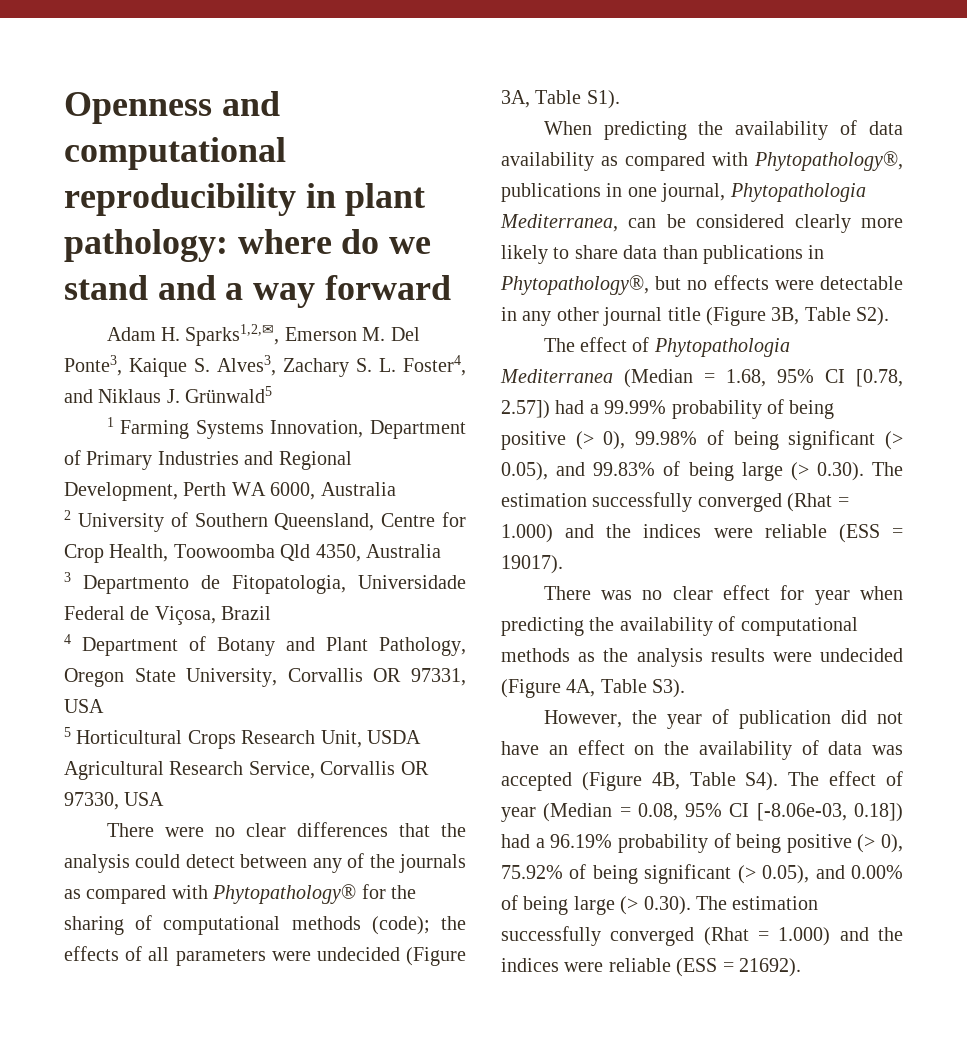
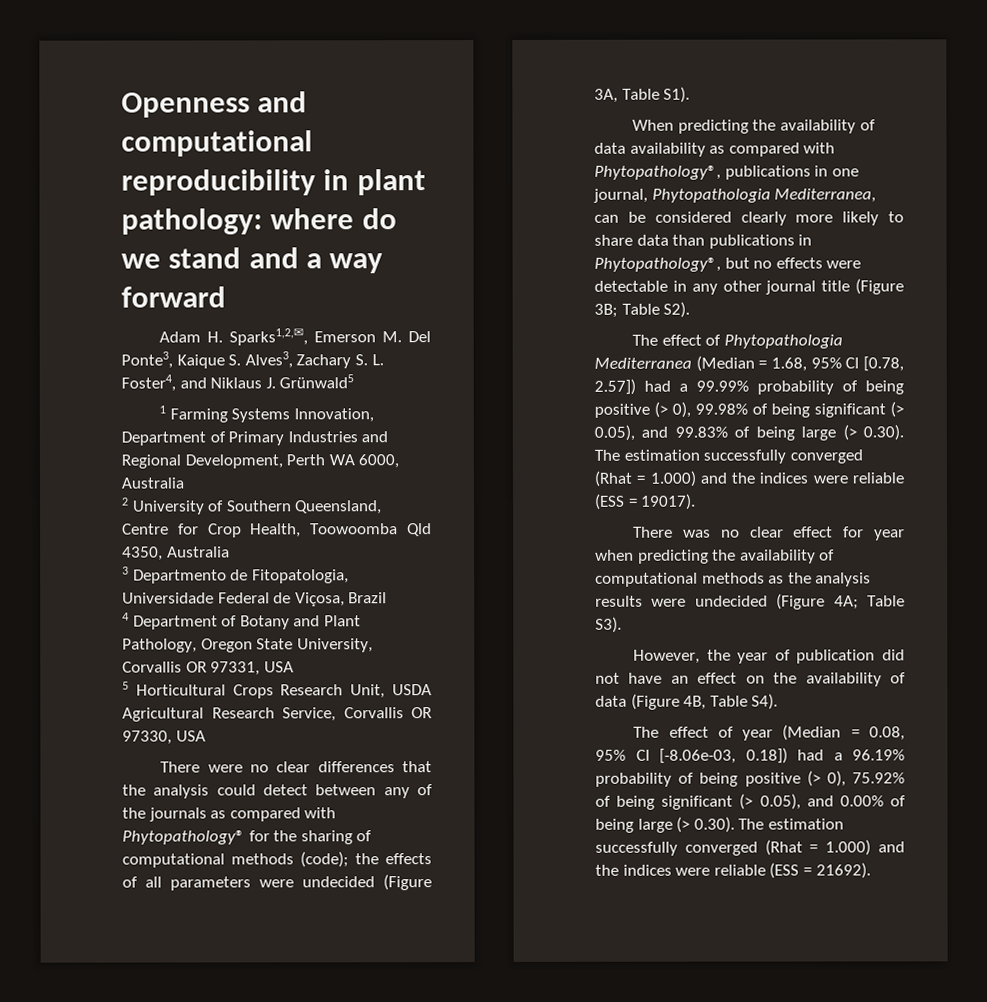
- When predicting the availability of data availability as compared with Phytopathology®, publications in one journal, Phytopathologia Mediterranea, can be considered clearly more likely to share data than publications in Phytopathology®, but no effects were detectable in any other journal title (Figure 3B, Table S2).
+ When predicting the availability of data availability as compared with Phytopathology®, publications in one journal, Phytopathologia Mediterranea, can be considered clearly more likely to share data than publications in Phytopathology®, but no effects were detectable in any other journal title (Figure 3B; Table S2).
- There was no clear effect for year when predicting the availability of computational methods as the analysis results were undecided (Figure 4A, Table S3).
+ There was no clear effect for year when predicting the availability of computational methods as the analysis results were undecided (Figure 4A; Table S3).
- However, the year of publication did not have an effect on the availability of data was accepted (Figure 4B, Table S4). The effect of year (Median = 0.08, 95% CI [-8.06e-03, 0.18]) had a 96.19% probability of being positive (> 0), 75.92% of being significant (> 0.05), and 0.00% of being large (> 0.30). The estimation successfully converged (Rhat = 1.000) and the indices were reliable (ESS = 21692).
+ However, the year of publication did not have an effect on the availability of data (Figure 4B, Table S4).
+ The effect of year (Median = 0.08, 95% CI [-8.06e-03, 0.18]) had a 96.19% probability of being positive (> 0), 75.92% of being significant (> 0.05), and 0.00% of being large (> 0.30). The estimation successfully converged (Rhat = 1.000) and the indices were reliable (ESS = 21692).

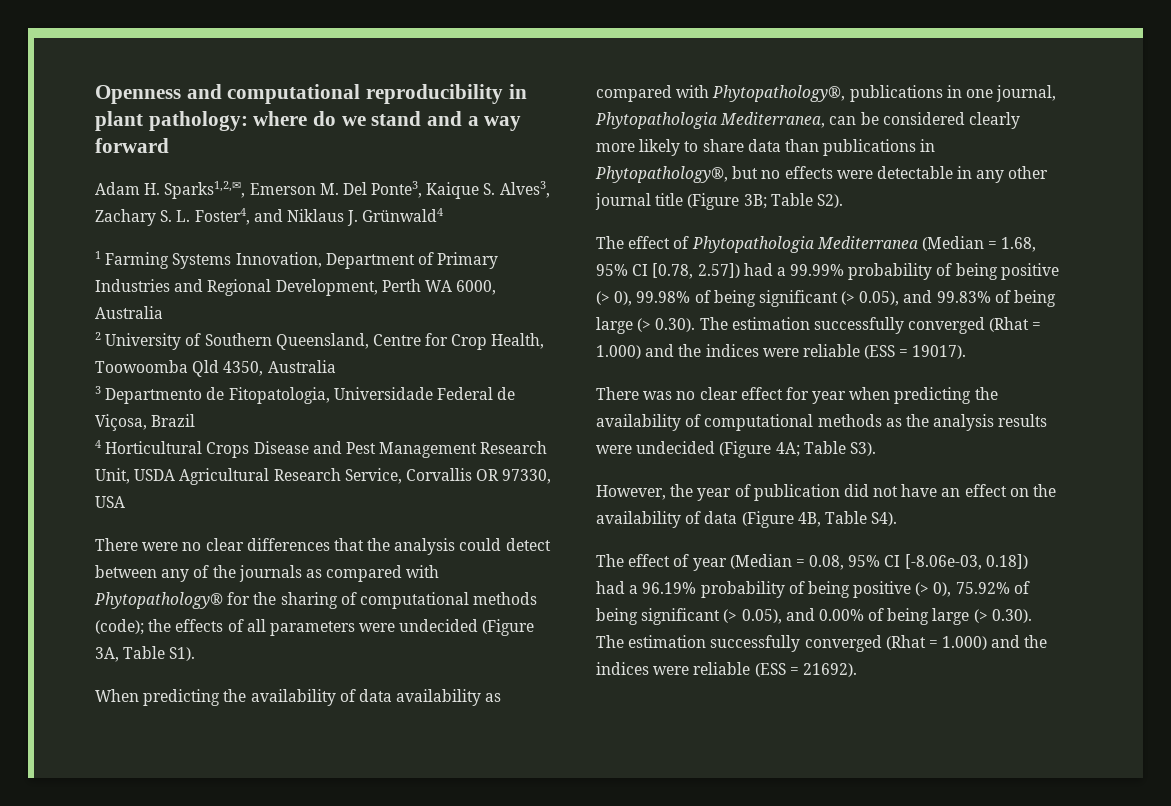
- Adam H. Sparks1,2,✉, Emerson M. Del Ponte3, Kaique S. Alves3, Zachary S. L. Foster4, and Niklaus J. Grünwald5
+ Adam H. Sparks1,2,✉, Emerson M. Del Ponte3, Kaique S. Alves3, Zachary S. L. Foster4, and Niklaus J. Grünwald4
- 4 Department of Botany and Plant Pathology, Oregon State University, Corvallis OR 97331, USA
- 5 Horticultural Crops Research Unit, USDA Agricultural Research Service, Corvallis OR 97330, USA
+ 4 Horticultural Crops Disease and Pest Management Research Unit, USDA Agricultural Research Service, Corvallis OR 97330, USA

